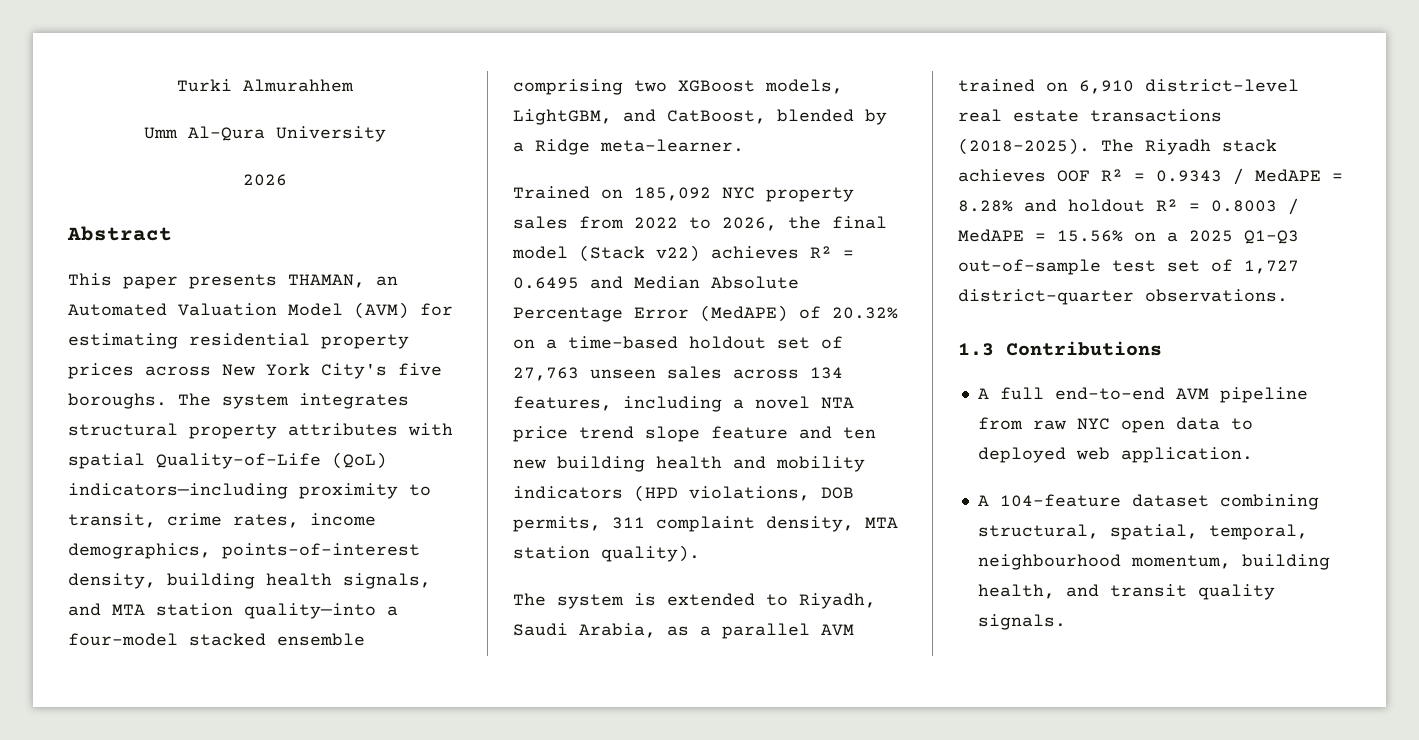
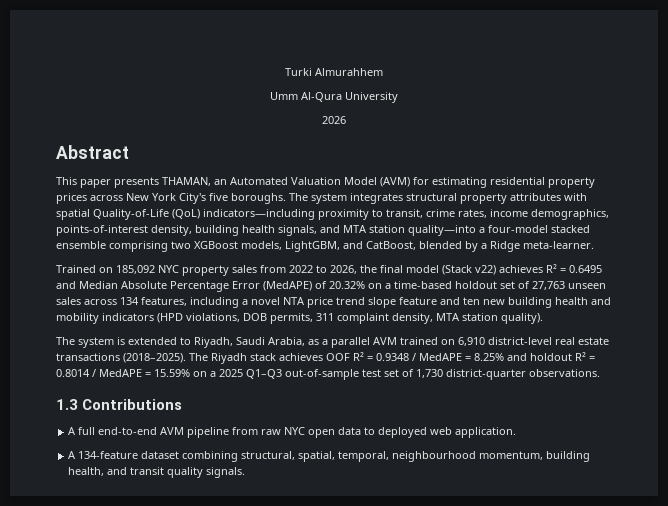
- The Riyadh stack achieves OOF R² = 0.9343 / MedAPE = 8.28% and holdout R² = 0.8003 / MedAPE = 15.56% on a 2025 Q1–Q3 out-of-sample test set of 1,727 district-quarter observations.
+ The Riyadh stack achieves OOF R² = 0.9348 / MedAPE = 8.25% and holdout R² = 0.8014 / MedAPE = 15.59% on a 2025 Q1–Q3 out-of-sample test set of 1,730 district-quarter observations.
- A 104-feature dataset combining structural, spatial, temporal, neighbourhood momentum, building health, and transit quality signals.
+ A 134-feature dataset combining structural, spatial, temporal, neighbourhood momentum, building health, and transit quality signals.

